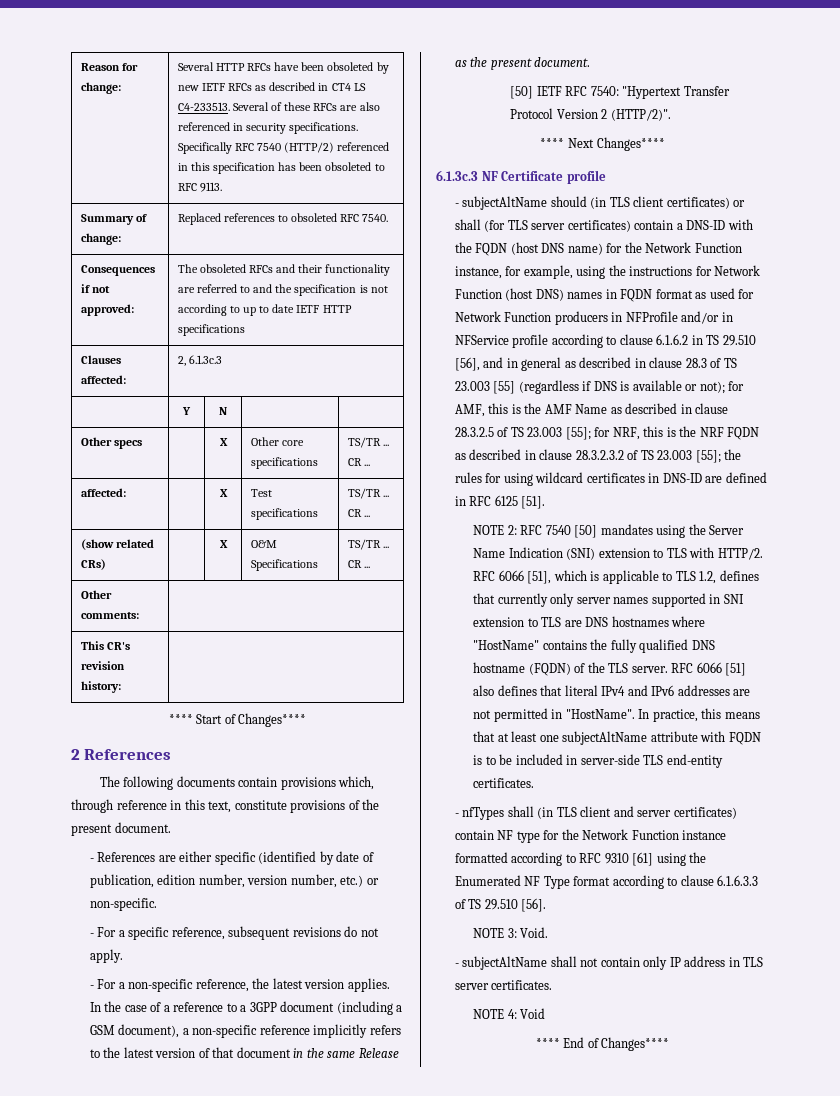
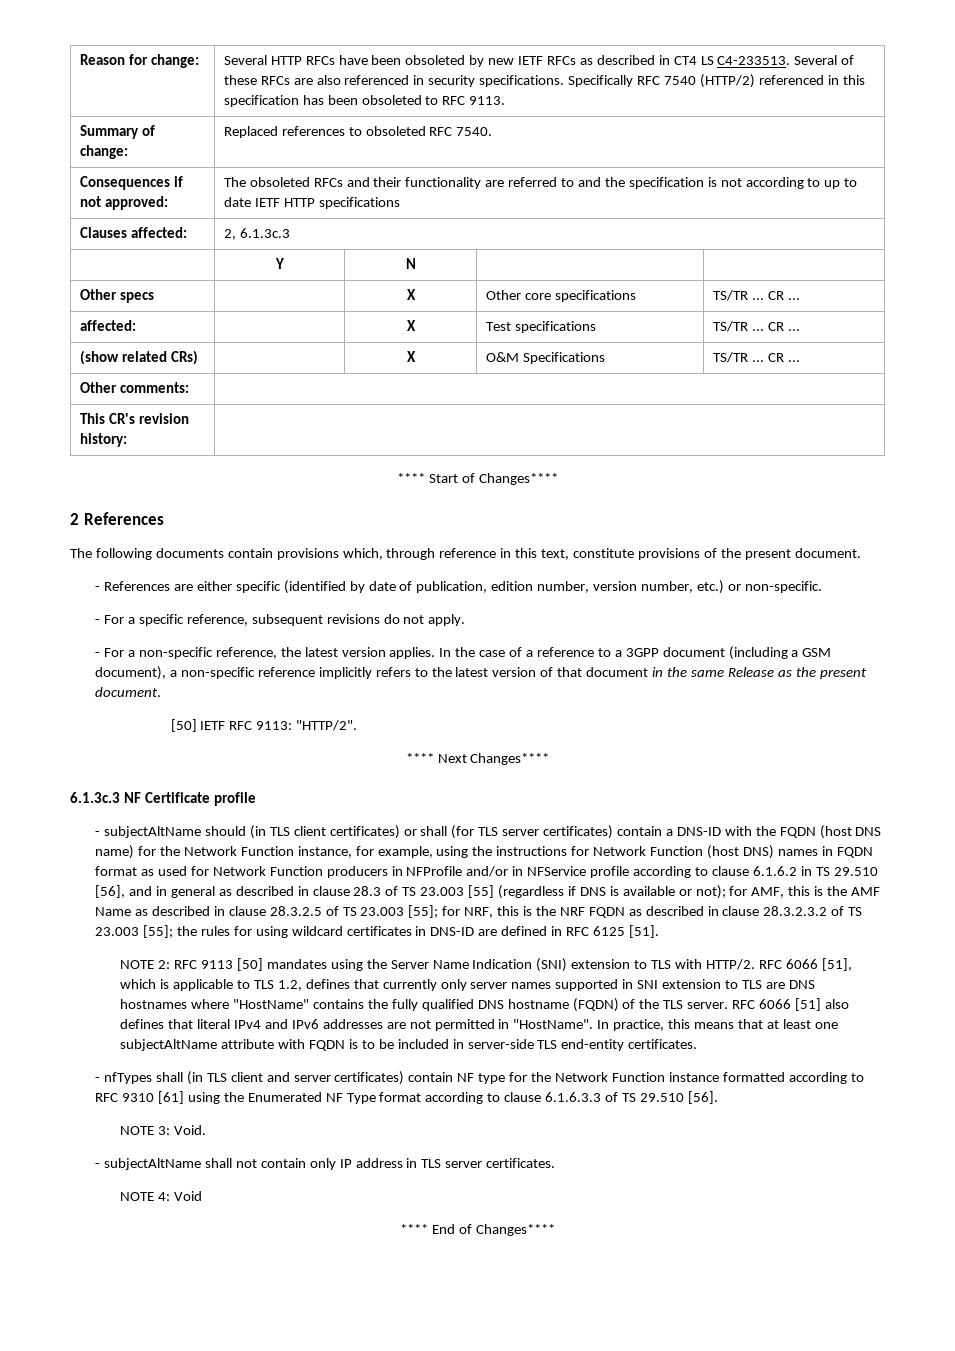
- [50] IETF RFC 7540: "Hypertext Transfer Protocol Version 2 (HTTP/2)".
+ [50] IETF RFC 9113: "HTTP/2".
- NOTE 2: RFC 7540 [50] mandates using the Server Name Indication (SNI) extension to TLS with HTTP/2.
+ NOTE 2: RFC 9113 [50] mandates using the Server Name Indication (SNI) extension to TLS with HTTP/2.

